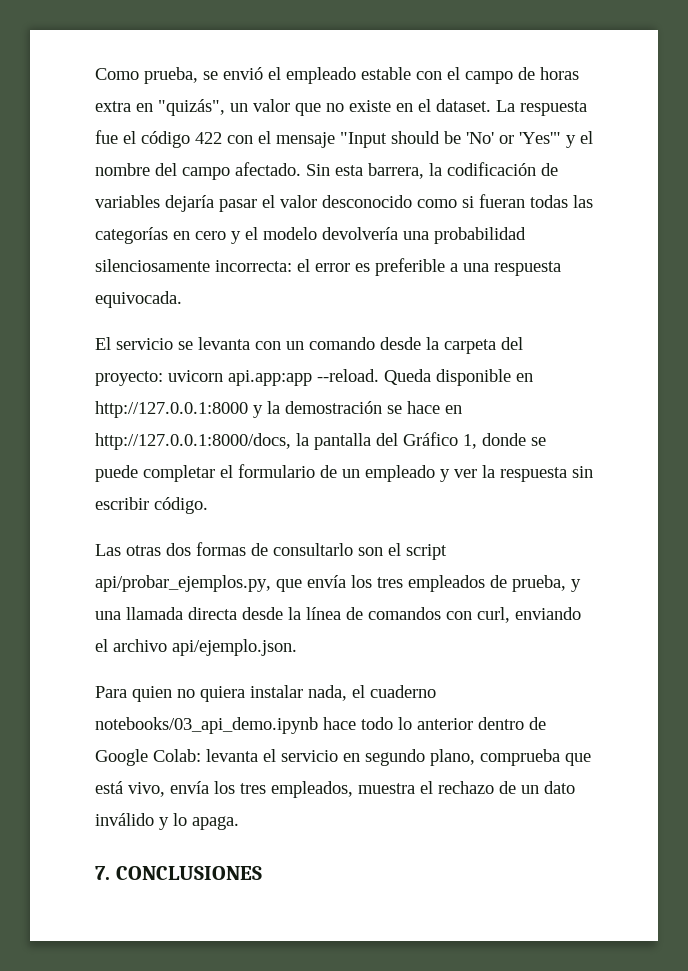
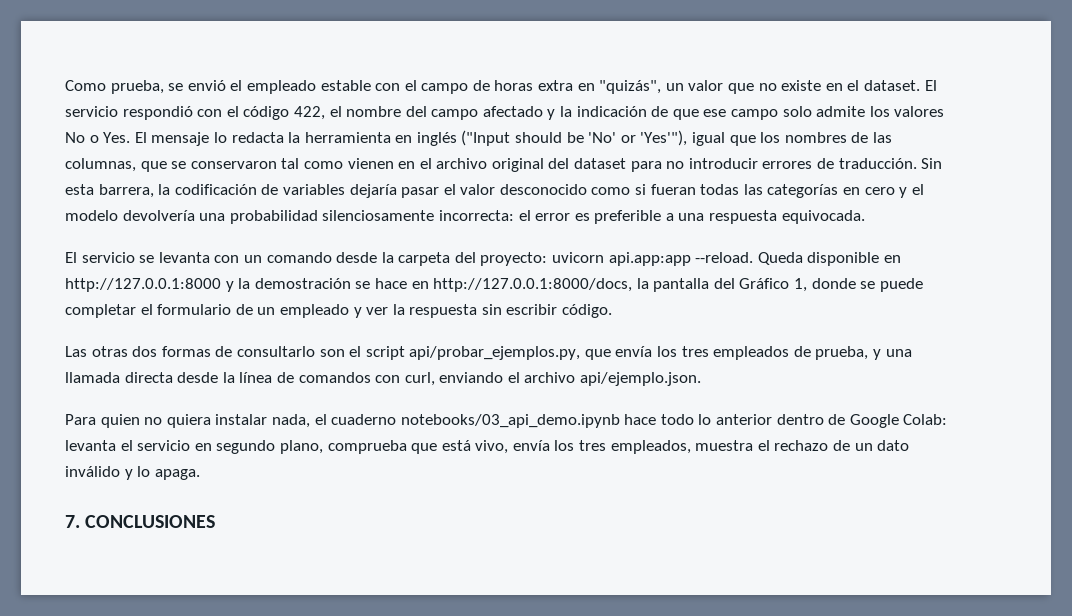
- La respuesta fue el código 422 con el mensaje "Input should be 'No' or 'Yes'" y el nombre del campo afectado.
+ El servicio respondió con el código 422, el nombre del campo afectado y la indicación de que ese campo solo admite los valores No o Yes. El mensaje lo redacta la herramienta en inglés ("Input should be 'No' or 'Yes'"), igual que los nombres de las columnas, que se conservaron tal como vienen en el archivo original del dataset para no introducir errores de traducción.

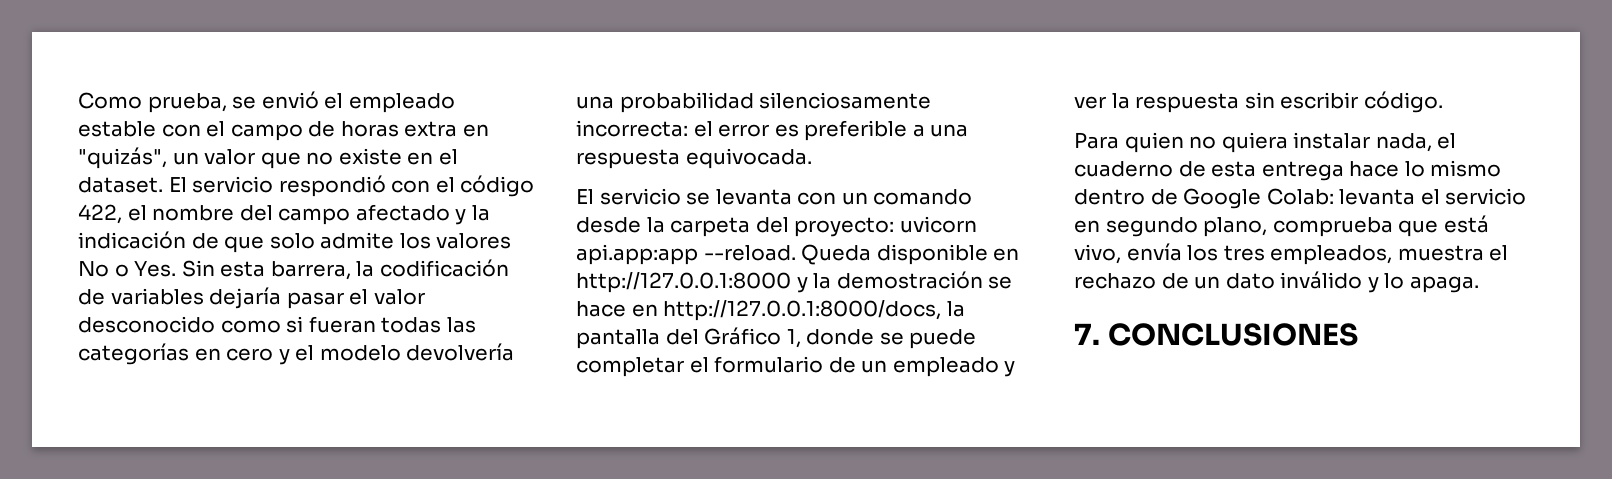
- El servicio respondió con el código 422, el nombre del campo afectado y la indicación de que ese campo solo admite los valores No o Yes. El mensaje lo redacta la herramienta en inglés ("Input should be 'No' or 'Yes'"), igual que los nombres de las columnas, que se conservaron tal como vienen en el archivo original del dataset para no introducir errores de traducción. Sin esta barrera, la codificación de variables dejaría pasar el valor desconocido como si fueran todas las categorías en cero y el modelo devolvería una probabilidad silenciosamente incorrecta: el error es preferible a una respuesta equivocada.
+ El servicio respondió con el código 422, el nombre del campo afectado y la indicación de que solo admite los valores No o Yes. Sin esta barrera, la codificación de variables dejaría pasar el valor desconocido como si fueran todas las categorías en cero y el modelo devolvería una probabilidad silenciosamente incorrecta: el error es preferible a una respuesta equivocada.
- Las otras dos formas de consultarlo son el script api/probar_ejemplos.py, que envía los tres empleados de prueba, y una llamada directa desde la línea de comandos con curl, enviando el archivo api/ejemplo.json.
- Para quien no quiera instalar nada, el cuaderno notebooks/03_api_demo.ipynb hace todo lo anterior dentro de Google Colab: levanta el servicio en segundo plano, comprueba que está vivo, envía los tres empleados, muestra el rechazo de un dato inválido y lo apaga.
+ Para quien no quiera instalar nada, el cuaderno de esta entrega hace lo mismo dentro de Google Colab: levanta el servicio en segundo plano, comprueba que está vivo, envía los tres empleados, muestra el rechazo de un dato inválido y lo apaga.

